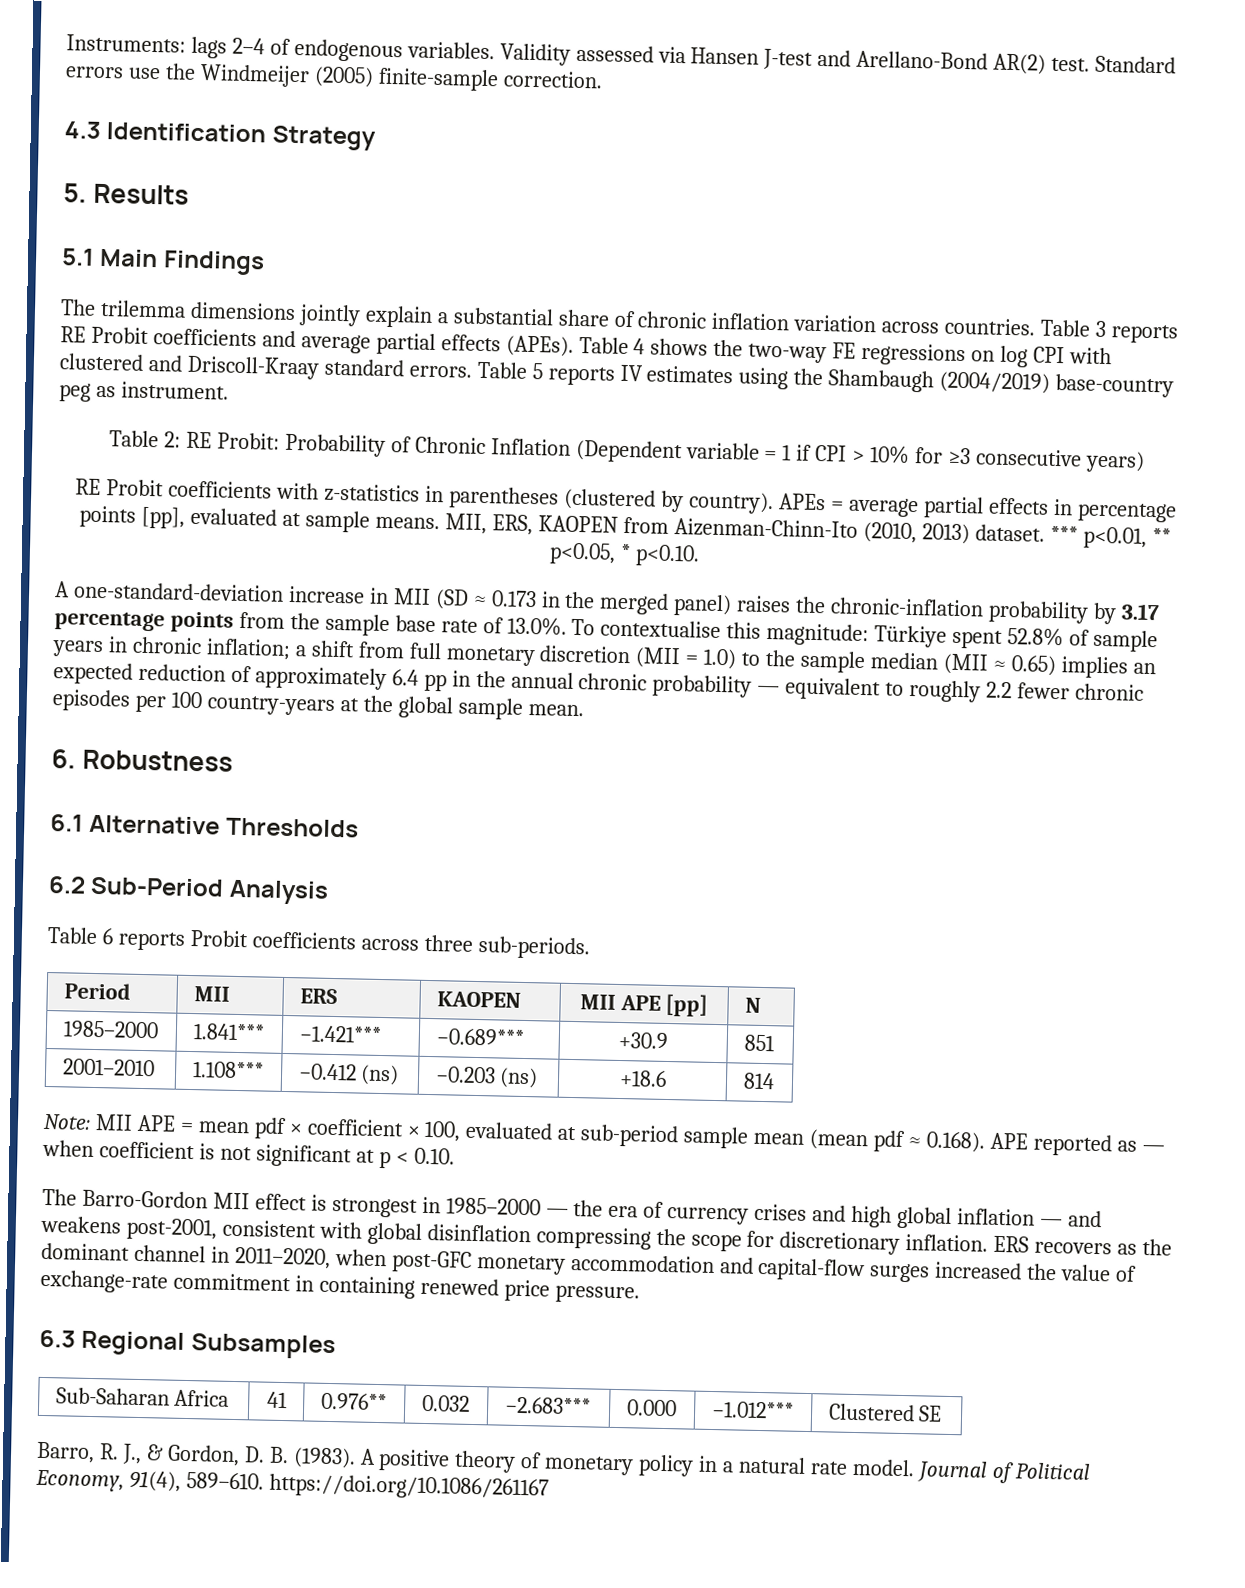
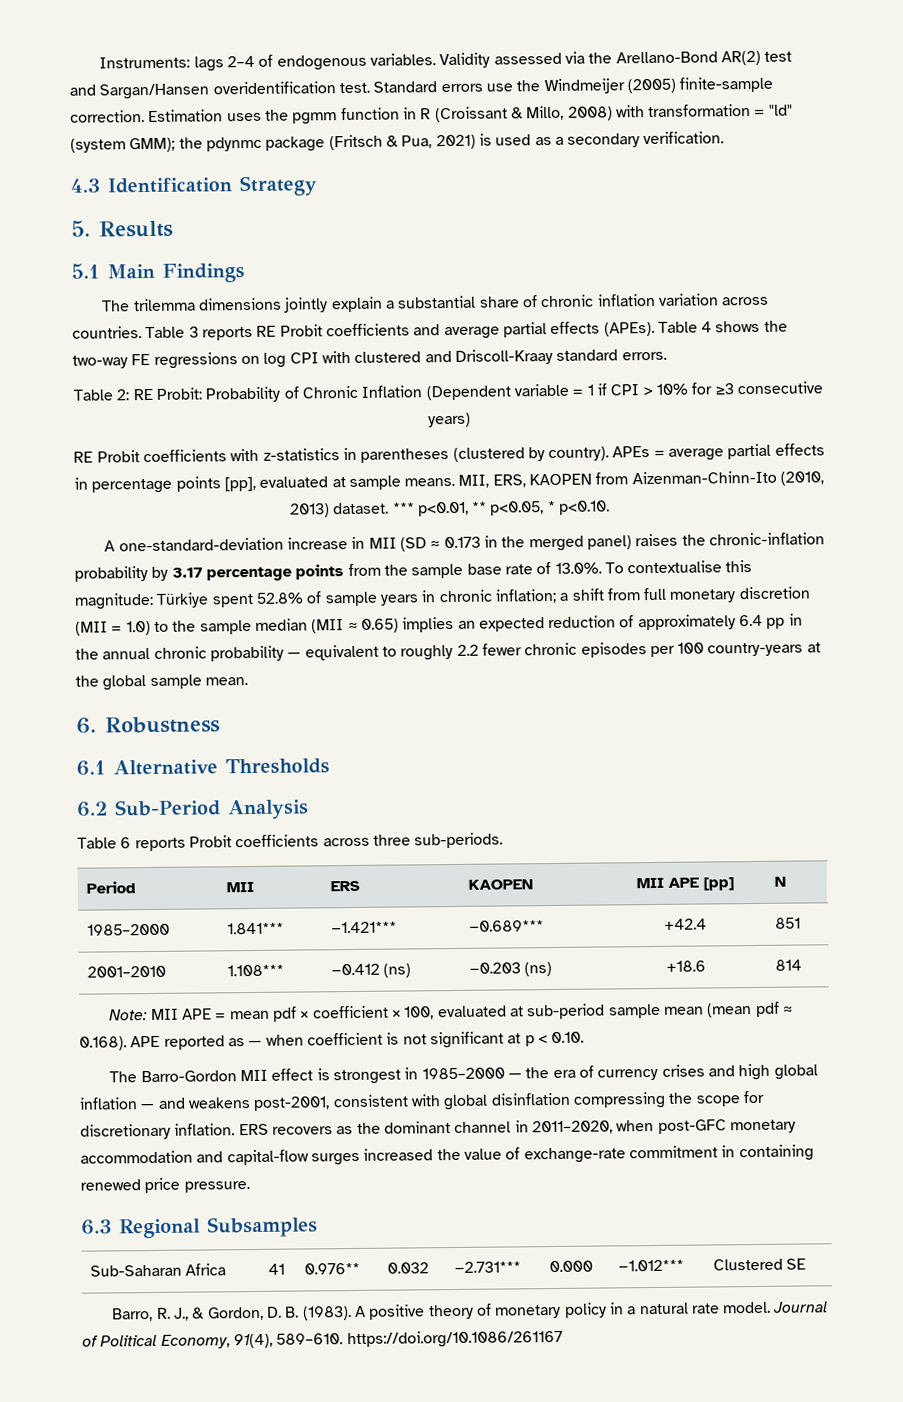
- Validity assessed via Hansen J-test and Arellano-Bond AR(2) test.
+ Validity assessed via the Arellano-Bond AR(2) test and Sargan/Hansen overidentification test.
+ Estimation uses the pgmm function in R (Croissant & Millo, 2008) with transformation = "ld" (system GMM); the pdynmc package (Fritsch & Pua, 2021) is used as a secondary verification.
- Table 5 reports IV estimates using the Shambaugh (2004/2019) base-country peg as instrument.
- 1985–2000 | 1.841*** | −1.421*** | −0.689*** | +30.9 | 851
+ 1985–2000 | 1.841*** | −1.421*** | −0.689*** | +42.4 | 851
- Sub-Saharan Africa | 41 | 0.976** | 0.032 | −2.683*** | 0.000 | −1.012*** | Clustered SE
+ Sub-Saharan Africa | 41 | 0.976** | 0.032 | −2.731*** | 0.000 | −1.012*** | Clustered SE

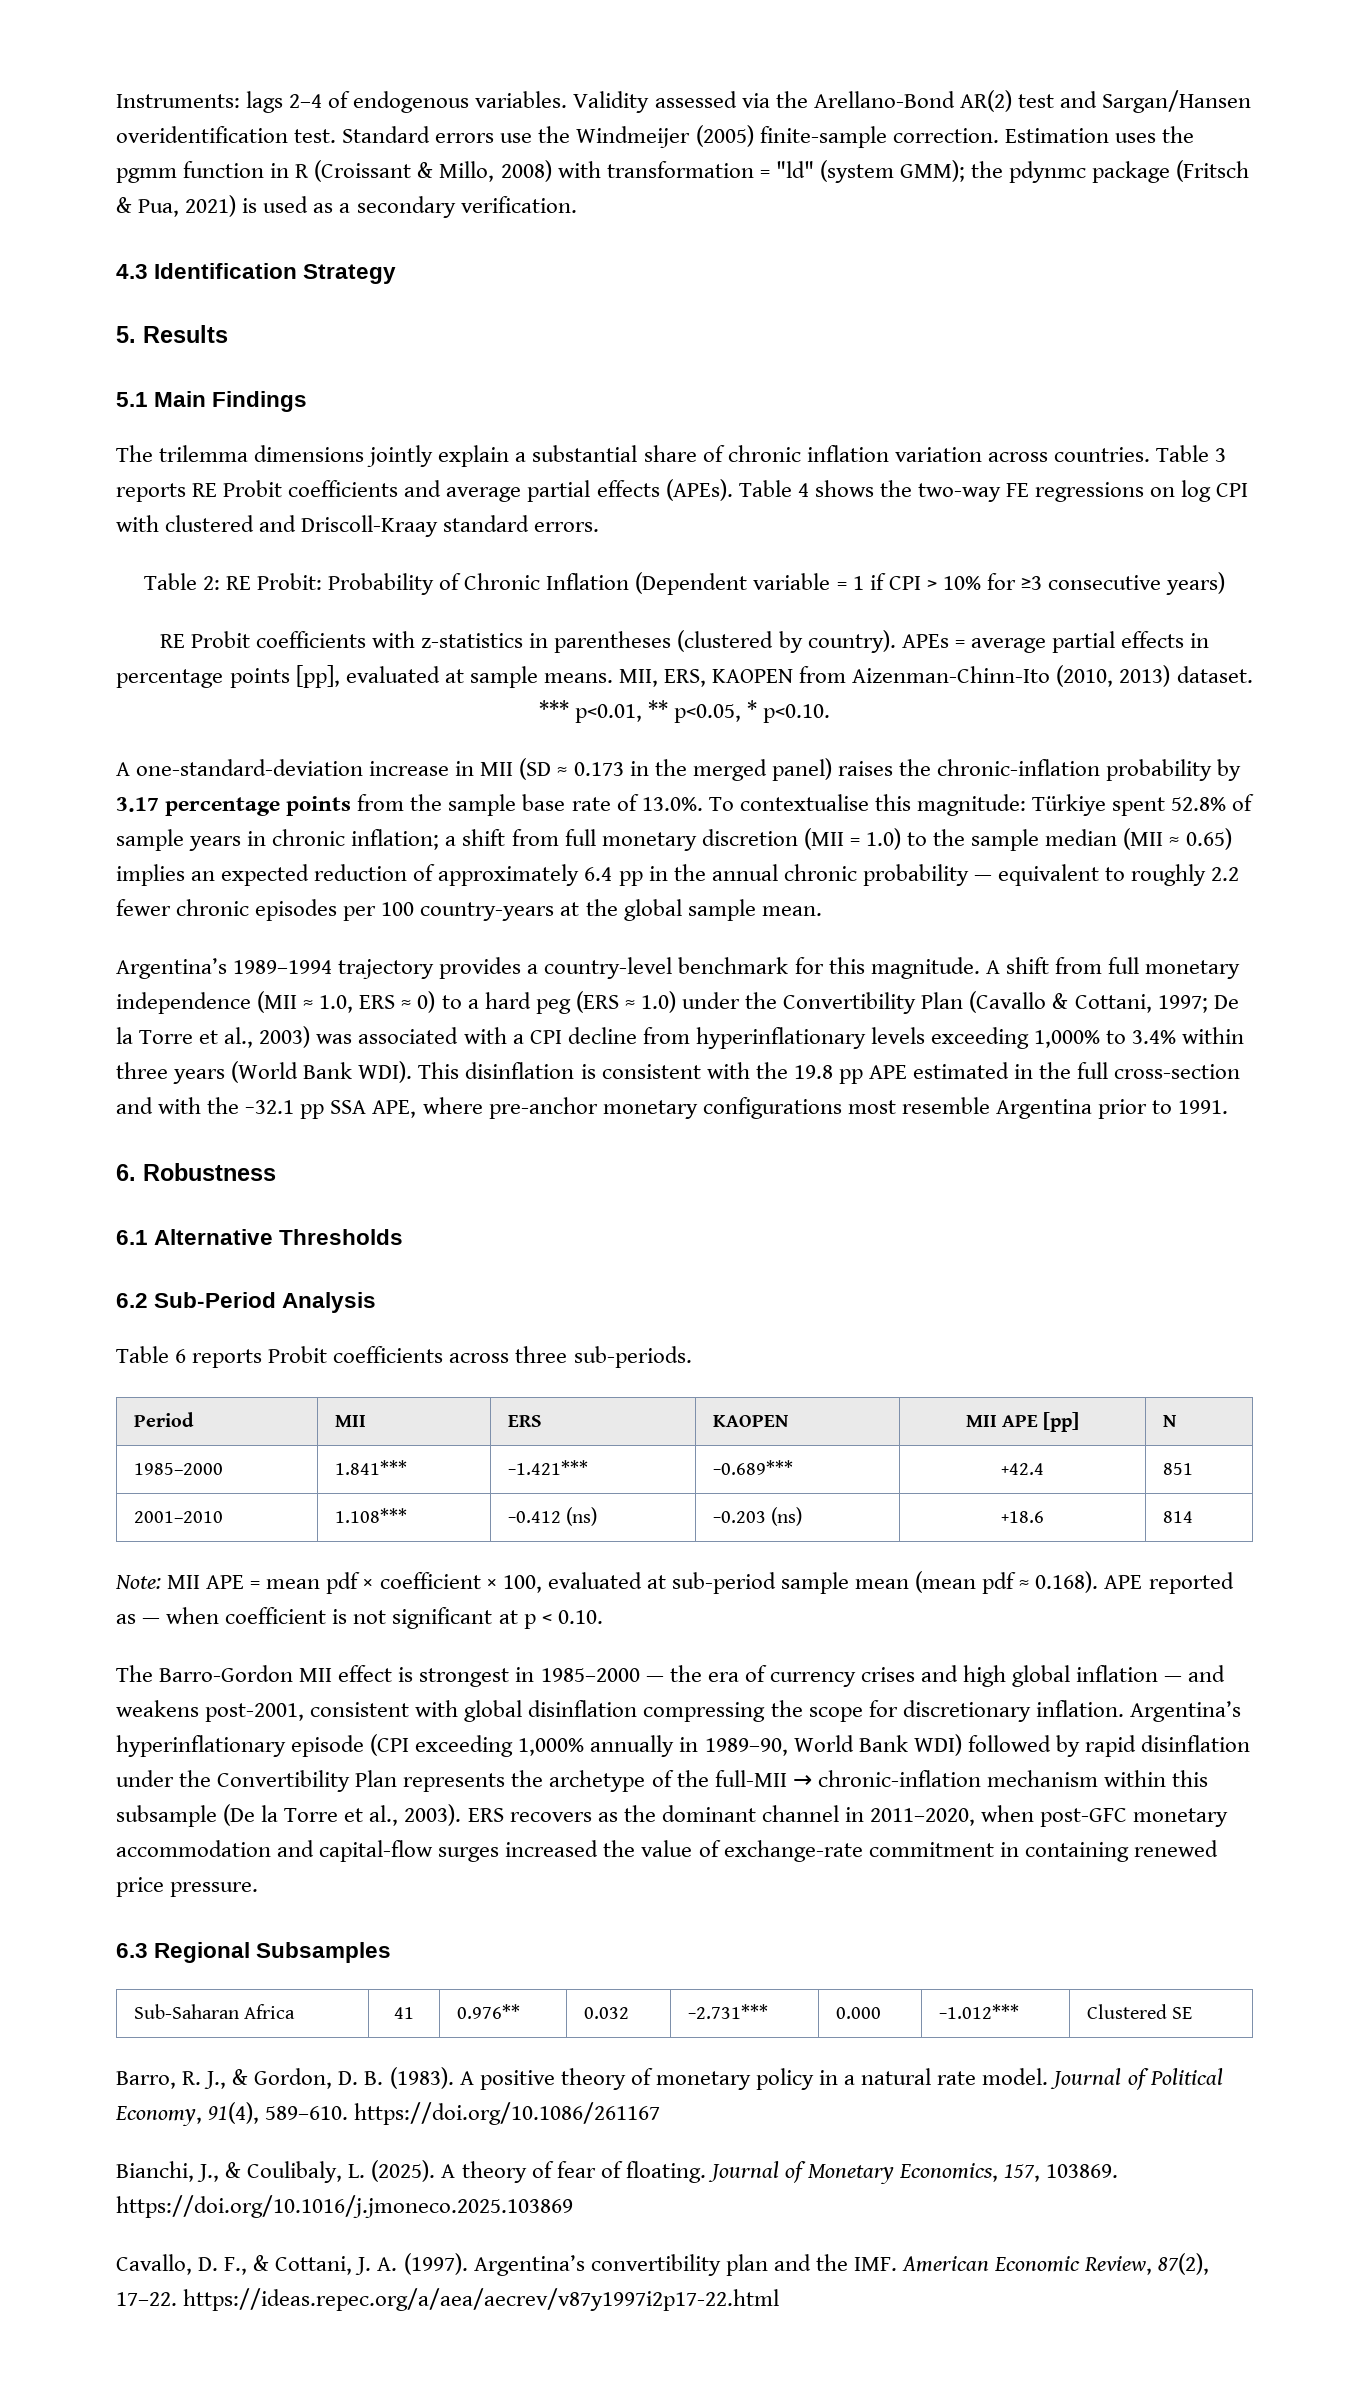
+ Argentina’s 1989–1994 trajectory provides a country-level benchmark for this magnitude. A shift from full monetary independence (MII ≈ 1.0, ERS ≈ 0) to a hard peg (ERS ≈ 1.0) under the Convertibility Plan (Cavallo & Cottani, 1997; De la Torre et al., 2003) was associated with a CPI decline from hyperinflationary levels exceeding 1,000% to 3.4% within three years (World Bank WDI). This disinflation is consistent with the 19.8 pp APE estimated in the full cross-section and with the −32.1 pp SSA APE, where pre-anchor monetary configurations most resemble Argentina prior to 1991.
+ Argentina’s hyperinflationary episode (CPI exceeding 1,000% annually in 1989–90, World Bank WDI) followed by rapid disinflation under the Convertibility Plan represents the archetype of the full-MII → chronic-inflation mechanism within this subsample (De la Torre et al., 2003).
+ Bianchi, J., & Coulibaly, L. (2025). A theory of fear of floating. Journal of Monetary Economics, 157, 103869. https://doi.org/10.1016/j.jmoneco.2025.103869
+ Cavallo, D. F., & Cottani, J. A. (1997). Argentina’s convertibility plan and the IMF. American Economic Review, 87(2), 17–22. https://ideas.repec.org/a/aea/aecrev/v87y1997i2p17-22.html

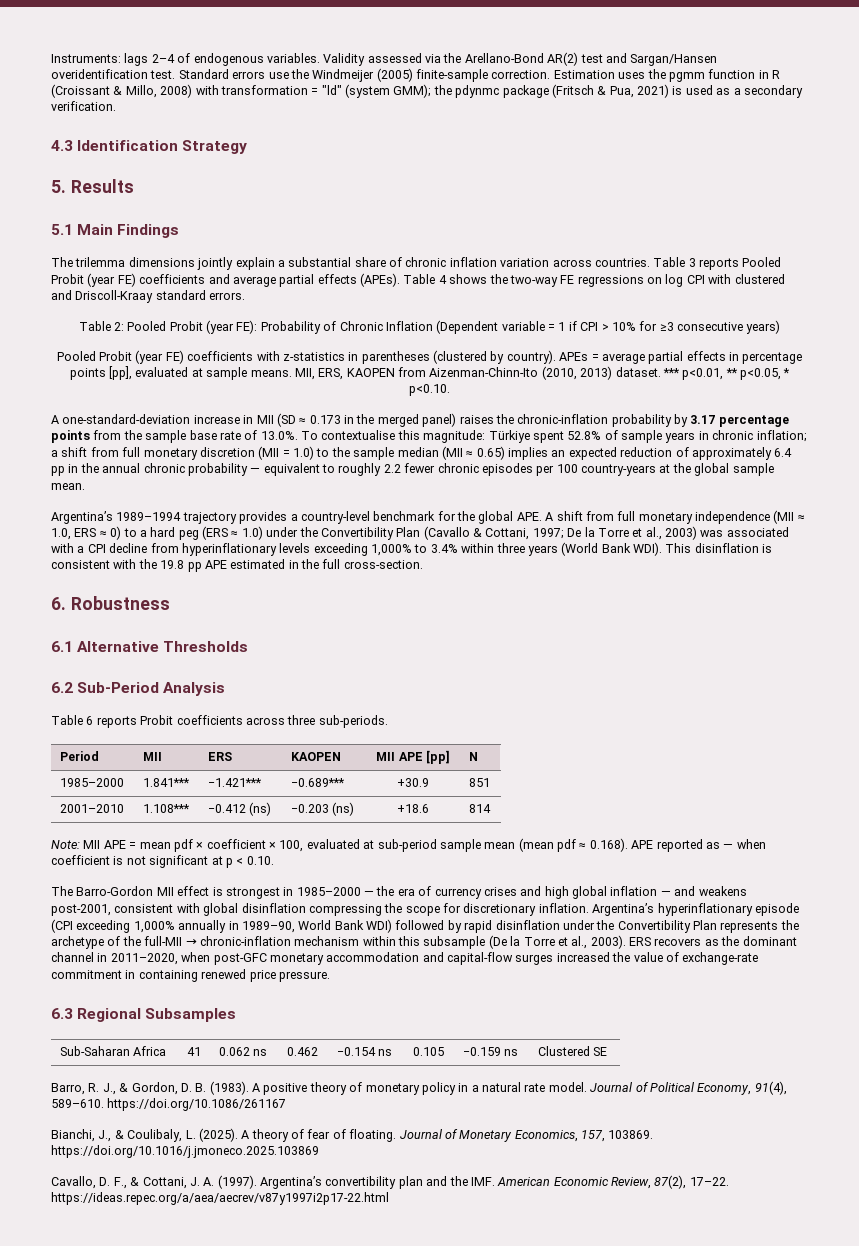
- Table 3 reports RE Probit coefficients and average partial effects (APEs).
+ Table 3 reports Pooled Probit (year FE) coefficients and average partial effects (APEs).
- Table 2: RE Probit: Probability of Chronic Inflation (Dependent variable = 1 if CPI > 10% for ≥3 consecutive years)
+ Table 2: Pooled Probit (year FE): Probability of Chronic Inflation (Dependent variable = 1 if CPI > 10% for ≥3 consecutive years)
- RE Probit coefficients with z-statistics in parentheses (clustered by country).
+ Pooled Probit (year FE) coefficients with z-statistics in parentheses (clustered by country).
- Argentina’s 1989–1994 trajectory provides a country-level benchmark for this magnitude. A shift from full monetary independence (MII ≈ 1.0, ERS ≈ 0) to a hard peg (ERS ≈ 1.0) under the Convertibility Plan (Cavallo & Cottani, 1997; De la Torre et al., 2003) was associated with a CPI decline from hyperinflationary levels exceeding 1,000% to 3.4% within three years (World Bank WDI).
+ Argentina’s 1989–1994 trajectory provides a country-level benchmark for the global APE. A shift from full monetary independence (MII ≈ 1.0, ERS ≈ 0) to a hard peg (ERS ≈ 1.0) under the Convertibility Plan (Cavallo & Cottani, 1997; De la Torre et al., 2003) was associated with a CPI decline from hyperinflationary levels exceeding 1,000% to 3.4% within three years (World Bank WDI).
- This disinflation is consistent with the 19.8 pp APE estimated in the full cross-section and with the −32.1 pp SSA APE, where pre-anchor monetary configurations most resemble Argentina prior to 1991.
+ This disinflation is consistent with the 19.8 pp APE estimated in the full cross-section.
- 1985–2000 | 1.841*** | −1.421*** | −0.689*** | +42.4 | 851
+ 1985–2000 | 1.841*** | −1.421*** | −0.689*** | +30.9 | 851
- Sub-Saharan Africa | 41 | 0.976** | 0.032 | −2.731*** | 0.000 | −1.012*** | Clustered SE
+ Sub-Saharan Africa | 41 | 0.062 ns | 0.462 | −0.154 ns | 0.105 | −0.159 ns | Clustered SE

